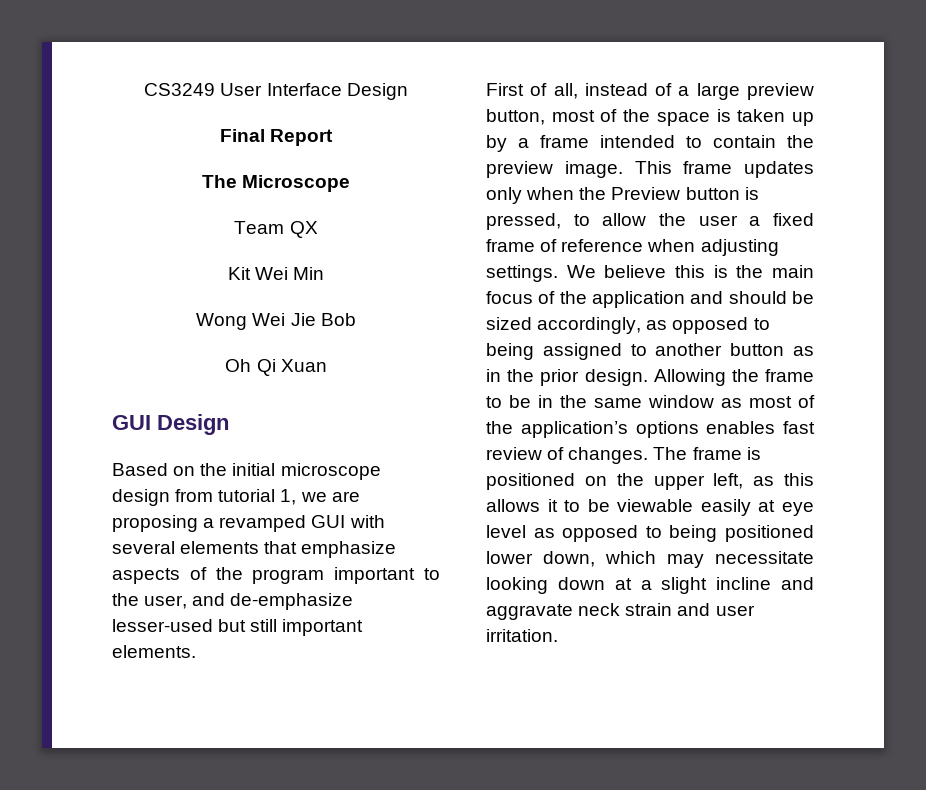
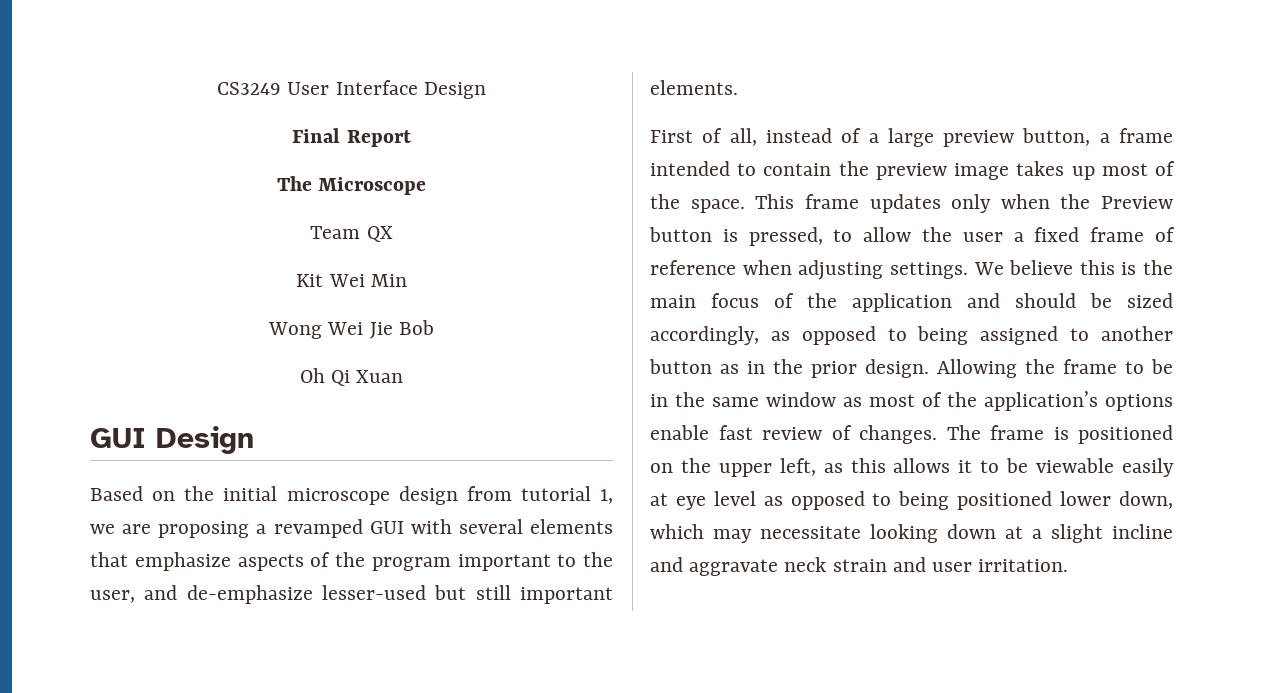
- First of all, instead of a large preview button, most of the space is taken up by a frame intended to contain the preview image.
+ First of all, instead of a large preview button, a frame intended to contain the preview image takes up most of the space.
- Allowing the frame to be in the same window as most of the application’s options enables fast review of changes.
+ Allowing the frame to be in the same window as most of the application’s options enable fast review of changes.

